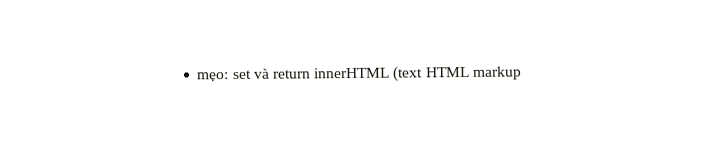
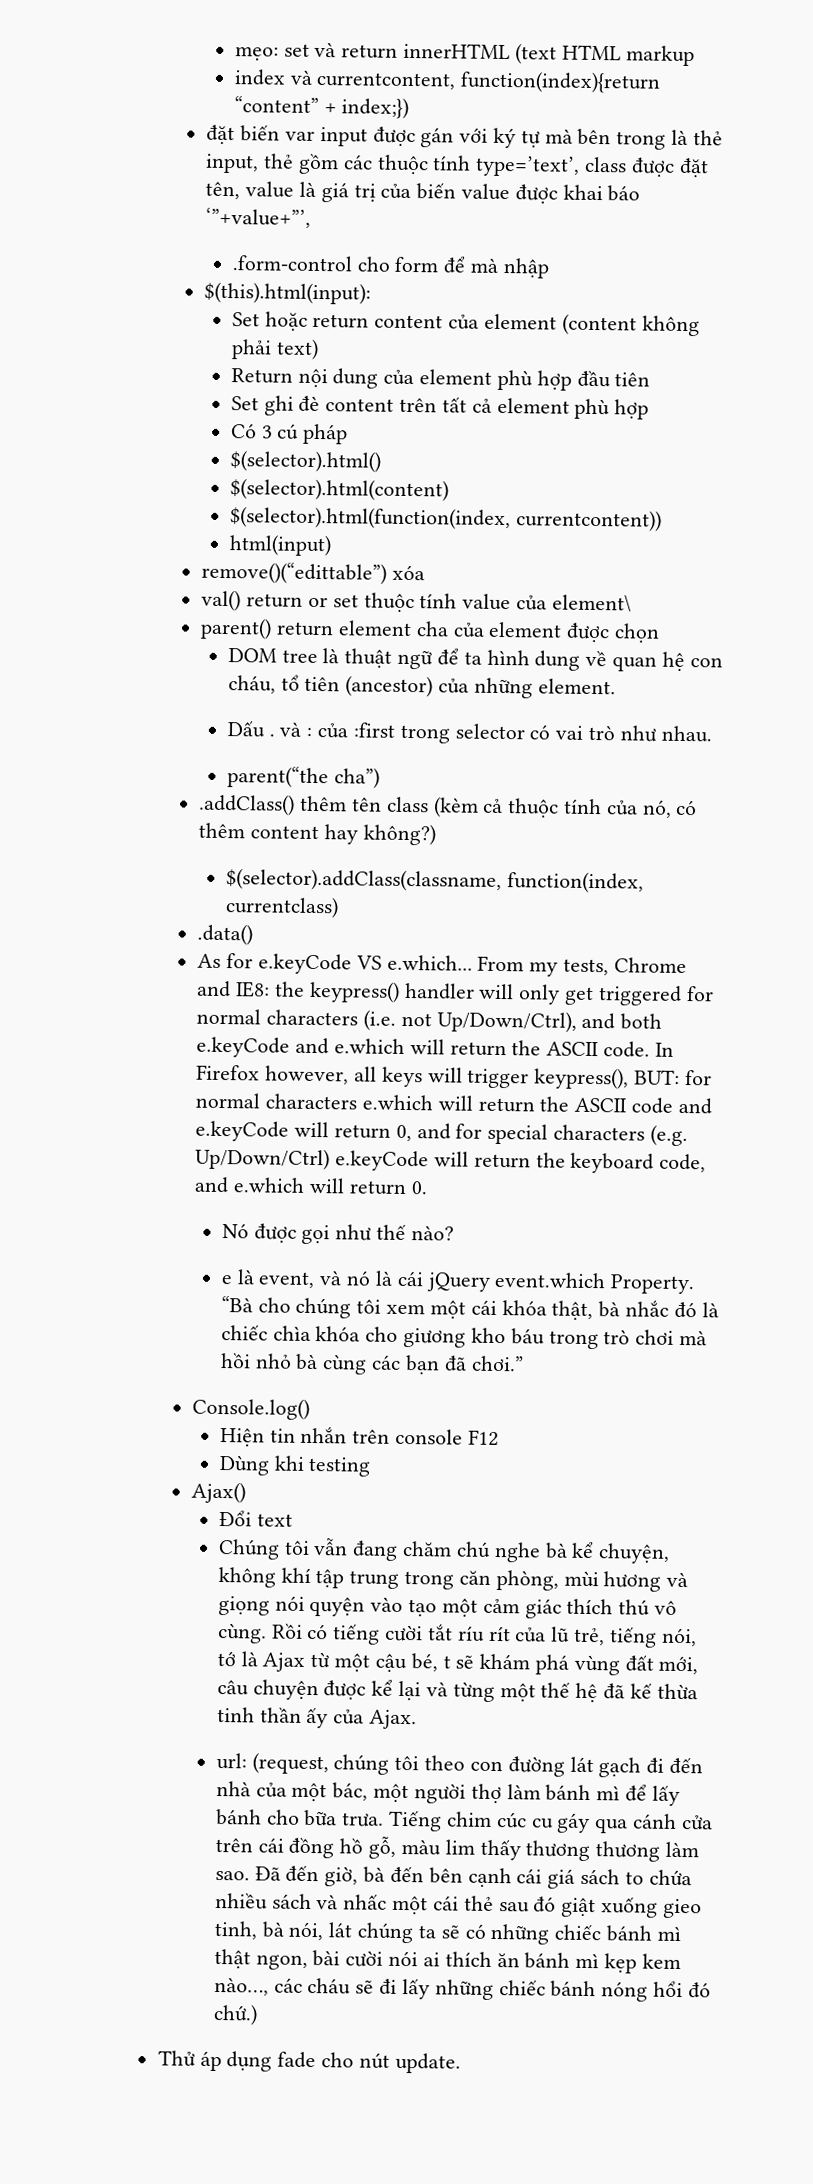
+ index và currentcontent, function(index){return “content” + index;})
+ đặt biến var input được gán với ký tự mà bên trong là thẻ input, thẻ gồm các thuộc tính type=’text’, class được đặt tên, value là giá trị của biến value được khai báo ‘”+value+”’,
+ .form-control cho form để mà nhập
+ $(this).html(input):
+ Set hoặc return content của element (content không phải text)
+ Return nội dung của element phù hợp đầu tiên
+ Set ghi đè content trên tất cả element phù hợp
+ Có 3 cú pháp
+ $(selector).html()
+ $(selector).html(content)
+ $(selector).html(function(index, currentcontent))
+ html(input)
+ remove()(“edittable”) xóa
+ val() return or set thuộc tính value của element\
+ parent() return element cha của element được chọn
+ DOM tree là thuật ngữ để ta hình dung về quan hệ con cháu, tổ tiên (ancestor) của những element.
+ Dấu . và : của :first trong selector có vai trò như nhau.
+ parent(“the cha”)
+ .addClass() thêm tên class (kèm cả thuộc tính của nó, có thêm content hay không?)
+ $(selector).addClass(classname, function(index, currentclass)
+ .data()
+ As for e.keyCode VS e.which... From my tests, Chrome and IE8: the keypress() handler will only get triggered for normal characters (i.e. not Up/Down/Ctrl), and both e.keyCode and e.which will return the ASCII code. In Firefox however, all keys will trigger keypress(), BUT: for normal characters e.which will return the ASCII code and e.keyCode will return 0, and for special characters (e.g. Up/Down/Ctrl) e.keyCode will return the keyboard code, and e.which will return 0.
+ Nó được gọi như thế nào?
+ e là event, và nó là cái jQuery event.which Property. “Bà cho chúng tôi xem một cái khóa thật, bà nhắc đó là chiếc chìa khóa cho giương kho báu trong trò chơi mà hồi nhỏ bà cùng các bạn đã chơi.”
+ Console.log()
+ Hiện tin nhắn trên console F12
+ Dùng khi testing
+ Ajax()
+ Đổi text
+ Chúng tôi vẫn đang chăm chú nghe bà kể chuyện, không khí tập trung trong căn phòng, mùi hương và giọng nói quyện vào tạo một cảm giác thích thú vô cùng. Rồi có tiếng cười tắt ríu rít của lũ trẻ, tiếng nói, tớ là Ajax từ một cậu bé, t sẽ khám phá vùng đất mới, câu chuyện được kể lại và từng một thế hệ đã kế thừa tinh thần ấy của Ajax.
+ url: (request, chúng tôi theo con đường lát gạch đi đến nhà của một bác, một người thợ làm bánh mì để lấy bánh cho bữa trưa. Tiếng chim cúc cu gáy qua cánh cửa trên cái đồng hồ gỗ, màu lim thấy thương thương làm sao. Đã đến giờ, bà đến bên cạnh cái giá sách to chứa nhiều sách và nhấc một cái thẻ sau đó giật xuống gieo tinh, bà nói, lát chúng ta sẽ có những chiếc bánh mì thật ngon, bài cười nói ai thích ăn bánh mì kẹp kem nào…, các cháu sẽ đi lấy những chiếc bánh nóng hổi đó chứ.)
+ Thử áp dụng fade cho nút update.

